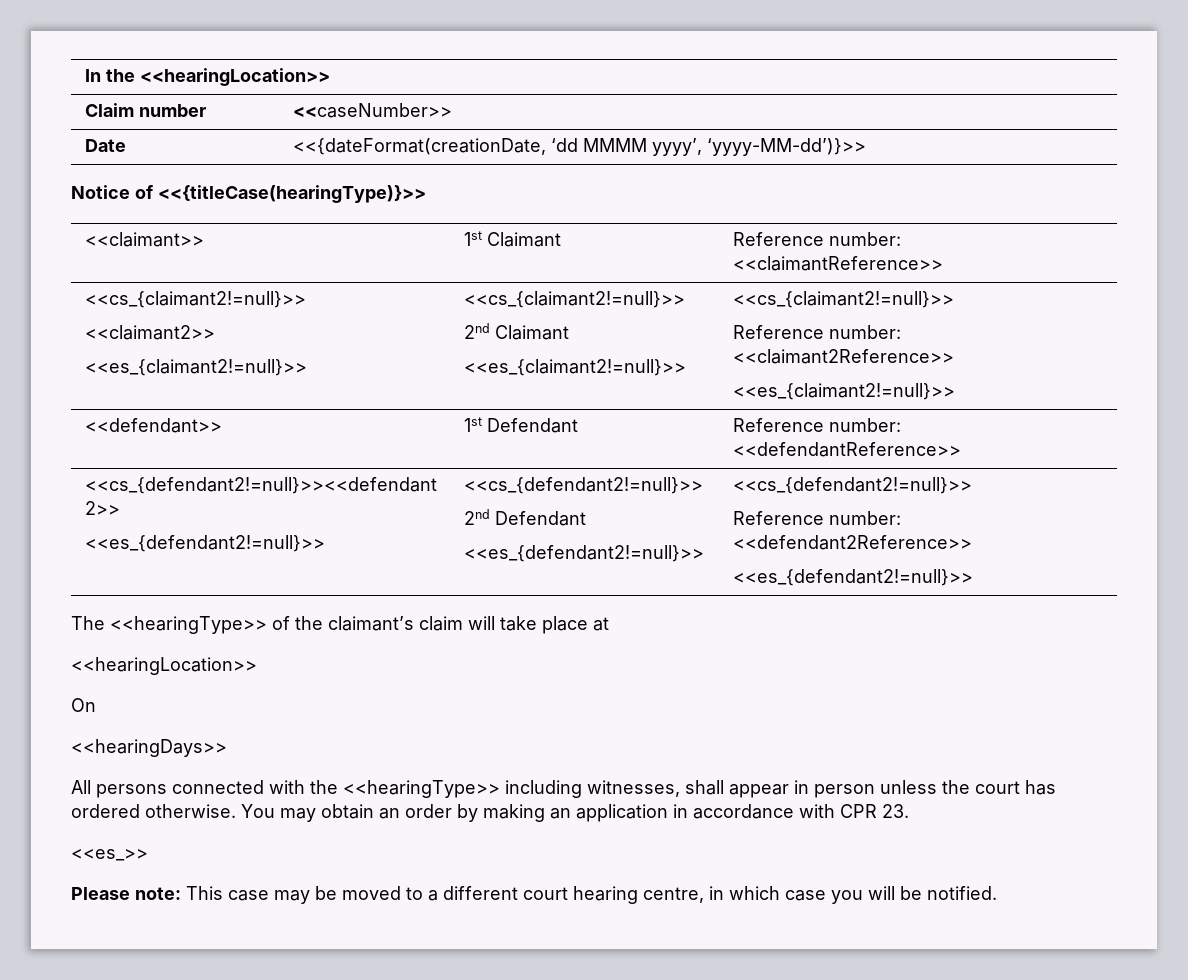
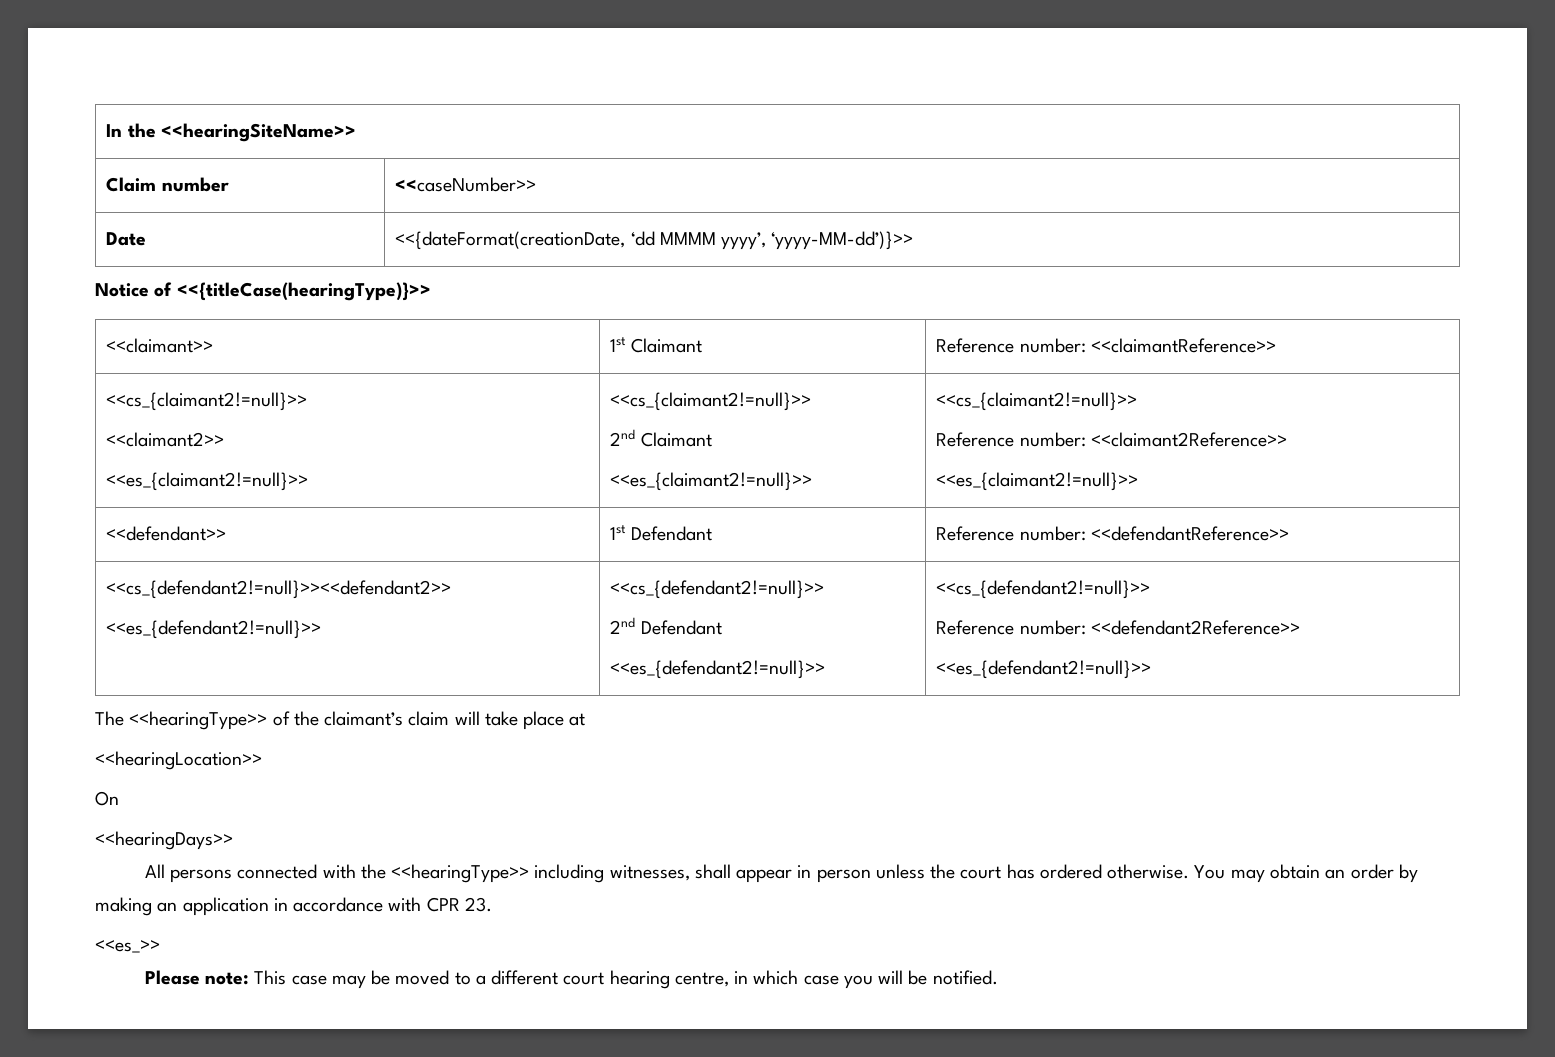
- In the <<hearingLocation>>
+ In the <<hearingSiteName>>

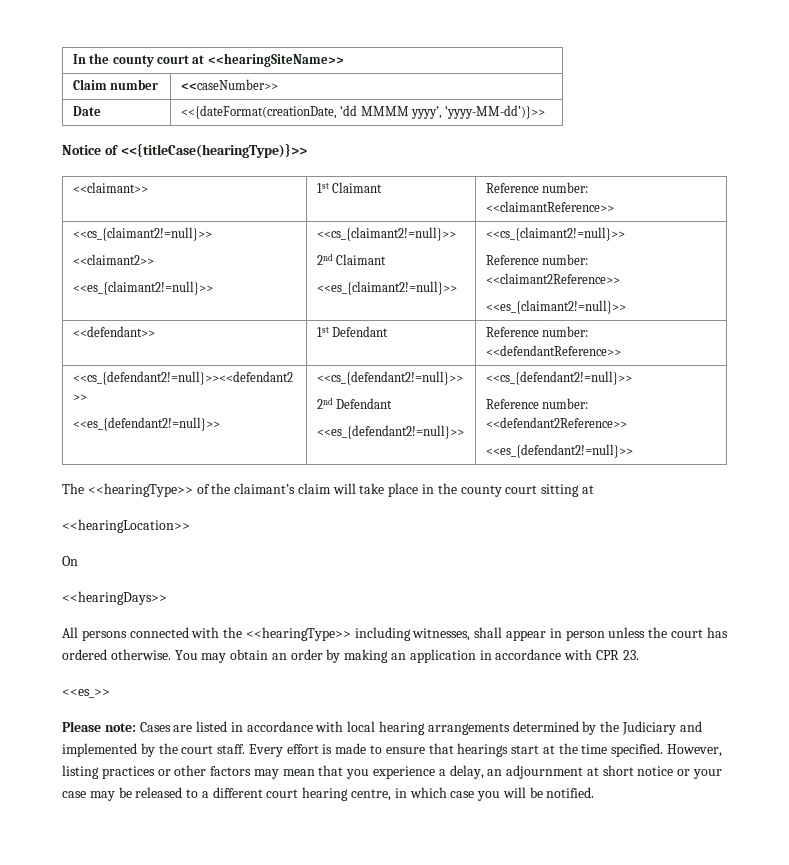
- In the <<hearingSiteName>>
+ In the county court at <<hearingSiteName>>
- The <<hearingType>> of the claimant’s claim will take place at
+ The <<hearingType>> of the claimant’s claim will take place in the county court sitting at
- Please note: This case may be moved to a different court hearing centre, in which case you will be notified.
+ Please note: Cases are listed in accordance with local hearing arrangements determined by the Judiciary and implemented by the court staff. Every effort is made to ensure that hearings start at the time specified. However, listing practices or other factors may mean that you experience a delay, an adjournment at short notice or your case may be released to a different court hearing centre, in which case you will be notified.

